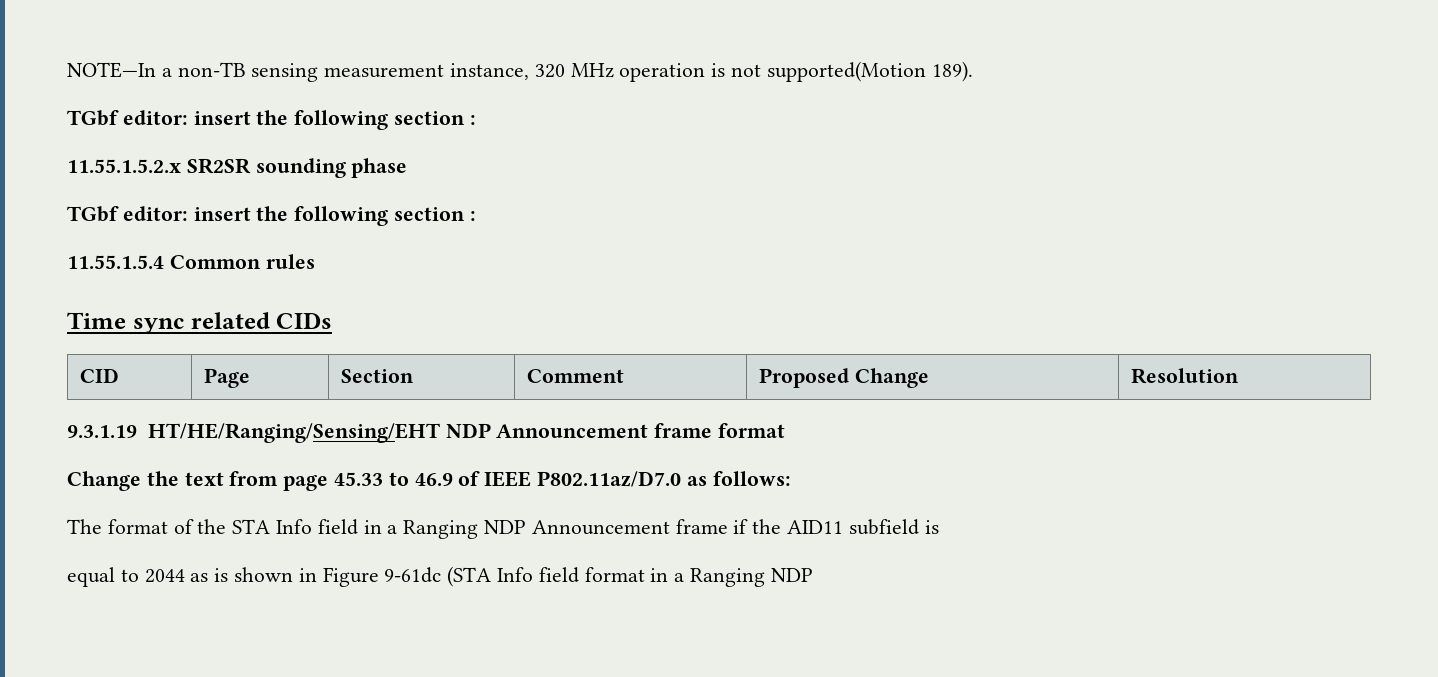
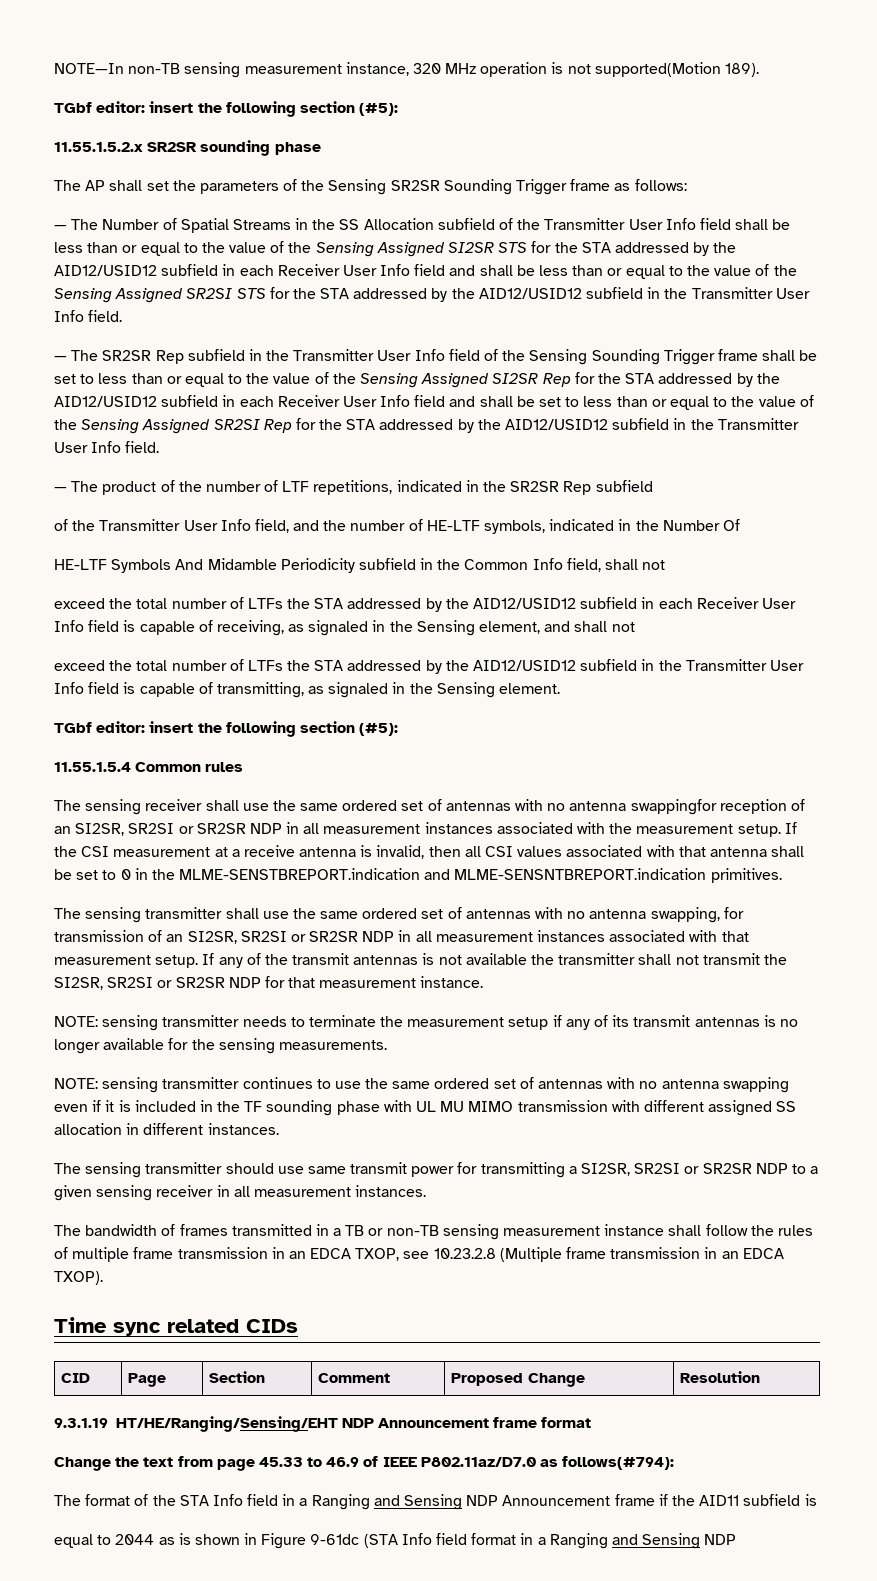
- NOTE—In a non-TB sensing measurement instance, 320 MHz operation is not supported(Motion 189).
- TGbf editor: insert the following section :
+ NOTE—In non-TB sensing measurement instance, 320 MHz operation is not supported(Motion 189).
+ TGbf editor: insert the following section (#5):
  11.55.1.5.2.x SR2SR sounding phase
- TGbf editor: insert the following section :
+ The AP shall set the parameters of the Sensing SR2SR Sounding Trigger frame as follows:
+ — The Number of Spatial Streams in the SS Allocation subfield of the Transmitter User Info field shall be less than or equal to the value of the Sensing Assigned SI2SR STS for the STA addressed by the AID12/USID12 subfield in each Receiver User Info field and shall be less than or equal to the value of the Sensing Assigned SR2SI STS for the STA addressed by the AID12/USID12 subfield in the Transmitter User Info field.
+ — The SR2SR Rep subfield in the Transmitter User Info field of the Sensing Sounding Trigger frame shall be set to less than or equal to the value of the Sensing Assigned SI2SR Rep for the STA addressed by the AID12/USID12 subfield in each Receiver User Info field and shall be set to less than or equal to the value of the Sensing Assigned SR2SI Rep for the STA addressed by the AID12/USID12 subfield in the Transmitter User Info field.
+ — The product of the number of LTF repetitions, indicated in the SR2SR Rep subfield
+ of the Transmitter User Info field, and the number of HE-LTF symbols, indicated in the Number Of
+ HE-LTF Symbols And Midamble Periodicity subfield in the Common Info field, shall not
+ exceed the total number of LTFs the STA addressed by the AID12/USID12 subfield in each Receiver User Info field is capable of receiving, as signaled in the Sensing element, and shall not
+ exceed the total number of LTFs the STA addressed by the AID12/USID12 subfield in the Transmitter User Info field is capable of transmitting, as signaled in the Sensing element.
+ TGbf editor: insert the following section (#5):
+ The sensing receiver shall use the same ordered set of antennas with no antenna swappingfor reception of an SI2SR, SR2SI or SR2SR NDP in all measurement instances associated with the measurement setup. If the CSI measurement at a receive antenna is invalid, then all CSI values associated with that antenna shall be set to 0 in the MLME-SENSTBREPORT.indication and MLME-SENSNTBREPORT.indication primitives.
+ The sensing transmitter shall use the same ordered set of antennas with no antenna swapping, for transmission of an SI2SR, SR2SI or SR2SR NDP in all measurement instances associated with that measurement setup. If any of the transmit antennas is not available the transmitter shall not transmit the SI2SR, SR2SI or SR2SR NDP for that measurement instance.
+ NOTE: sensing transmitter needs to terminate the measurement setup if any of its transmit antennas is no longer available for the sensing measurements.
+ NOTE: sensing transmitter continues to use the same ordered set of antennas with no antenna swapping even if it is included in the TF sounding phase with UL MU MIMO transmission with different assigned SS allocation in different instances.
+ The sensing transmitter should use same transmit power for transmitting a SI2SR, SR2SI or SR2SR NDP to a given sensing receiver in all measurement instances.
+ The bandwidth of frames transmitted in a TB or non-TB sensing measurement instance shall follow the rules of multiple frame transmission in an EDCA TXOP, see 10.23.2.8 (Multiple frame transmission in an EDCA TXOP).
- Change the text from page 45.33 to 46.9 of IEEE P802.11az/D7.0 as follows:
+ Change the text from page 45.33 to 46.9 of IEEE P802.11az/D7.0 as follows(#794):
- The format of the STA Info field in a Ranging NDP Announcement frame if the AID11 subfield is
+ The format of the STA Info field in a Ranging and Sensing NDP Announcement frame if the AID11 subfield is
- equal to 2044 as is shown in Figure 9-61dc (STA Info field format in a Ranging NDP
+ equal to 2044 as is shown in Figure 9-61dc (STA Info field format in a Ranging and Sensing NDP

